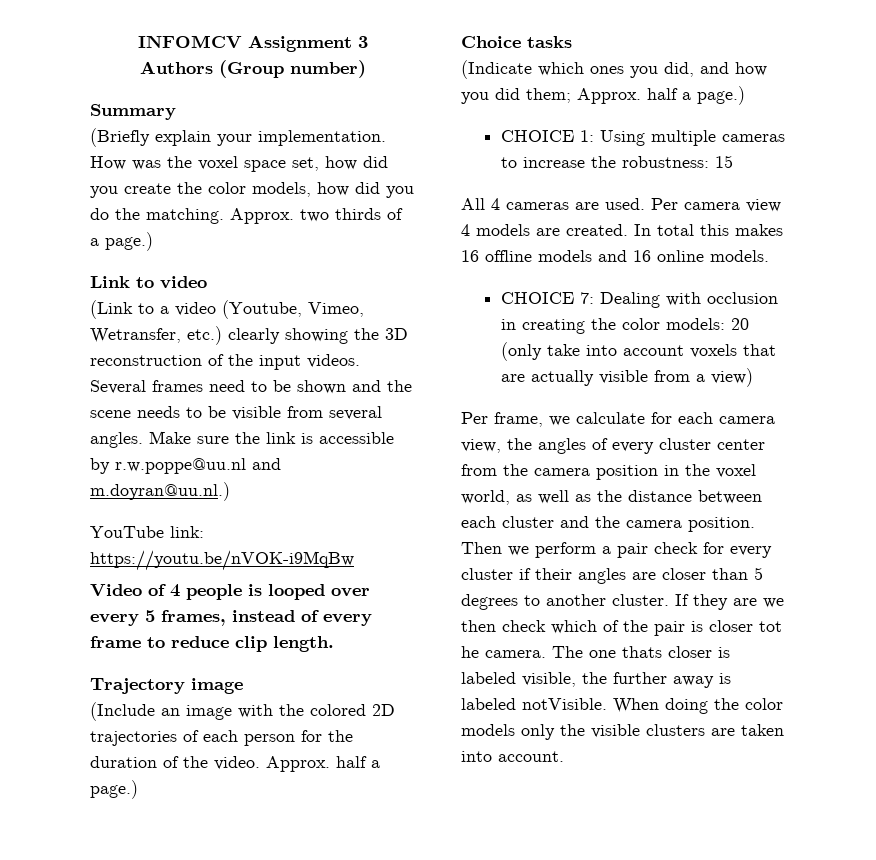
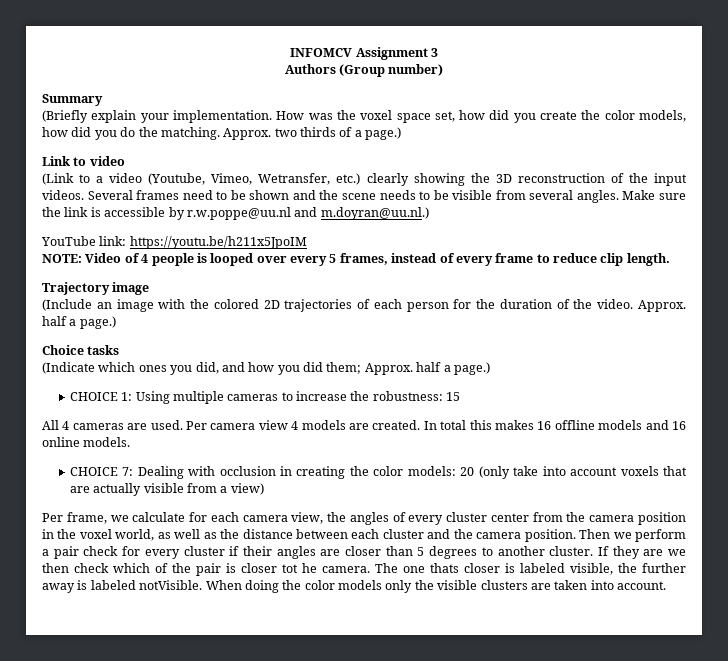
- YouTube link: https://youtu.be/nVOK-i9MqBw
- Video of 4 people is looped over every 5 frames, instead of every frame to reduce clip length.
+ YouTube link: https://youtu.be/h211x5JpoIM
+ NOTE: Video of 4 people is looped over every 5 frames, instead of every frame to reduce clip length.

